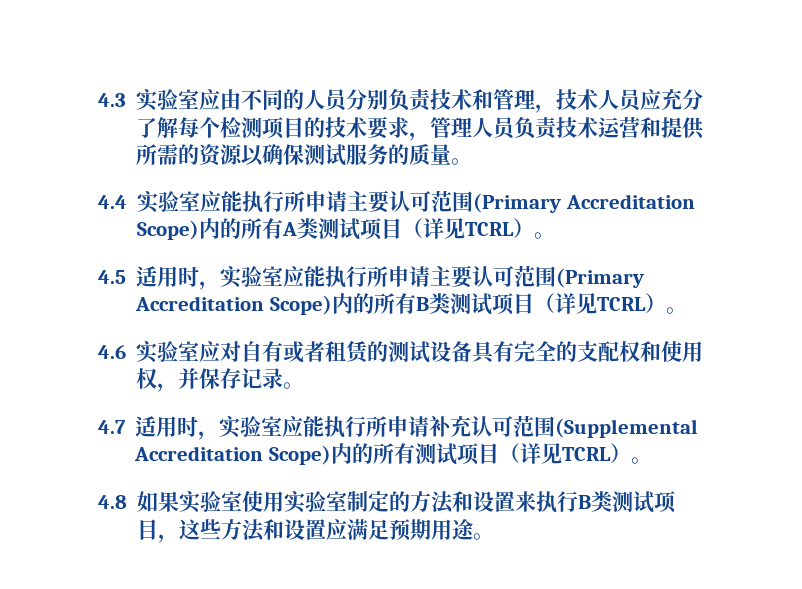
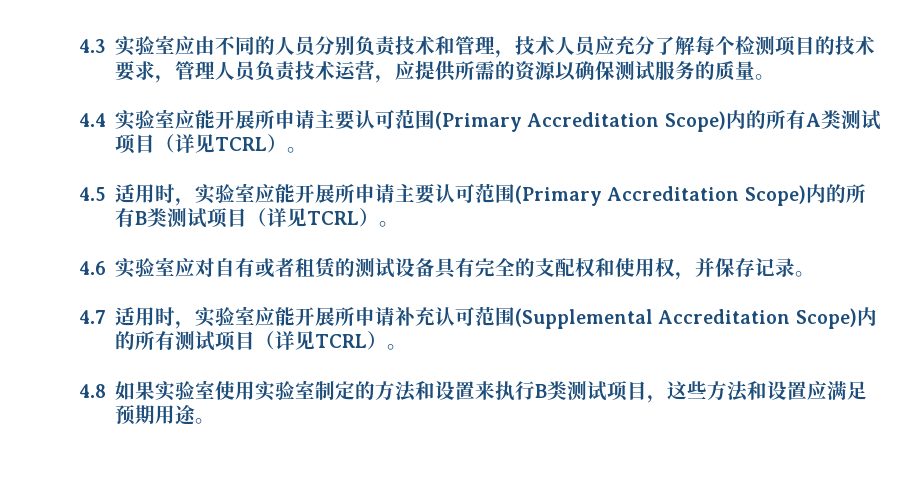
- 4.3实验室应由不同的人员分别负责技术和管理，技术人员应充分了解每个检测项目的技术要求，管理人员负责技术运营和提供所需的资源以确保测试服务的质量。
+ 4.3实验室应由不同的人员分别负责技术和管理，技术人员应充分了解每个检测项目的技术要求，管理人员负责技术运营，应提供所需的资源以确保测试服务的质量。
- 4.4实验室应能执行所申请主要认可范围(Primary Accreditation Scope)内的所有A类测试项目（详见TCRL）。
+ 4.4实验室应能开展所申请主要认可范围(Primary Accreditation Scope)内的所有A类测试项目（详见TCRL）。
- 4.5适用时，实验室应能执行所申请主要认可范围(Primary Accreditation Scope)内的所有B类测试项目（详见TCRL）。
+ 4.5适用时，实验室应能开展所申请主要认可范围(Primary Accreditation Scope)内的所有B类测试项目（详见TCRL）。
- 4.7适用时，实验室应能执行所申请补充认可范围(Supplemental Accreditation Scope)内的所有测试项目（详见TCRL）。
+ 4.7适用时，实验室应能开展所申请补充认可范围(Supplemental Accreditation Scope)内的所有测试项目（详见TCRL）。

